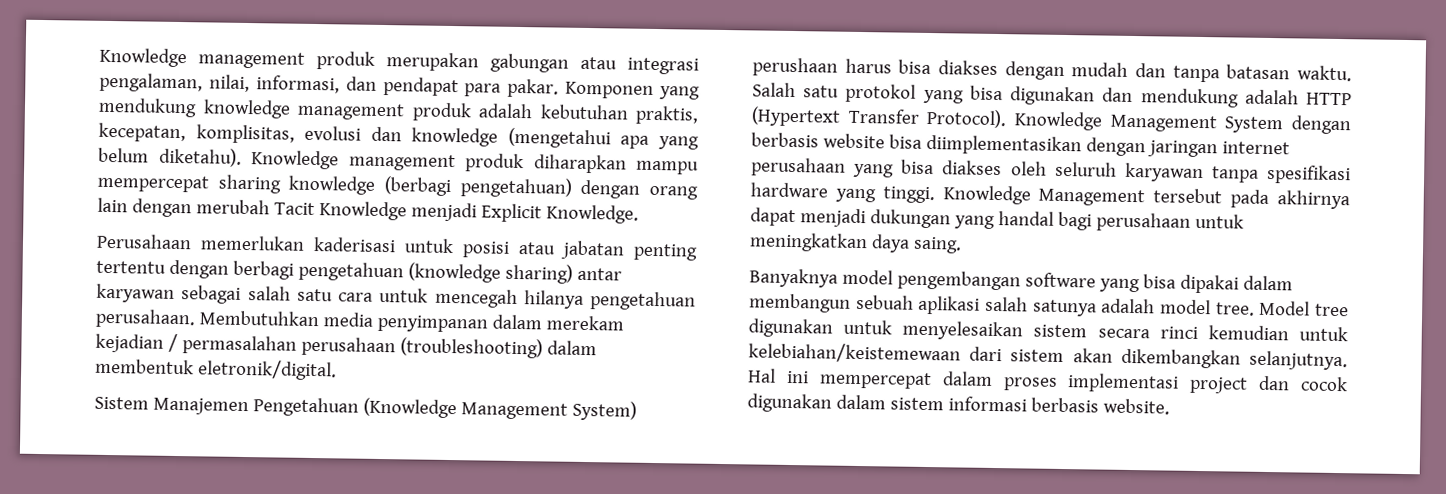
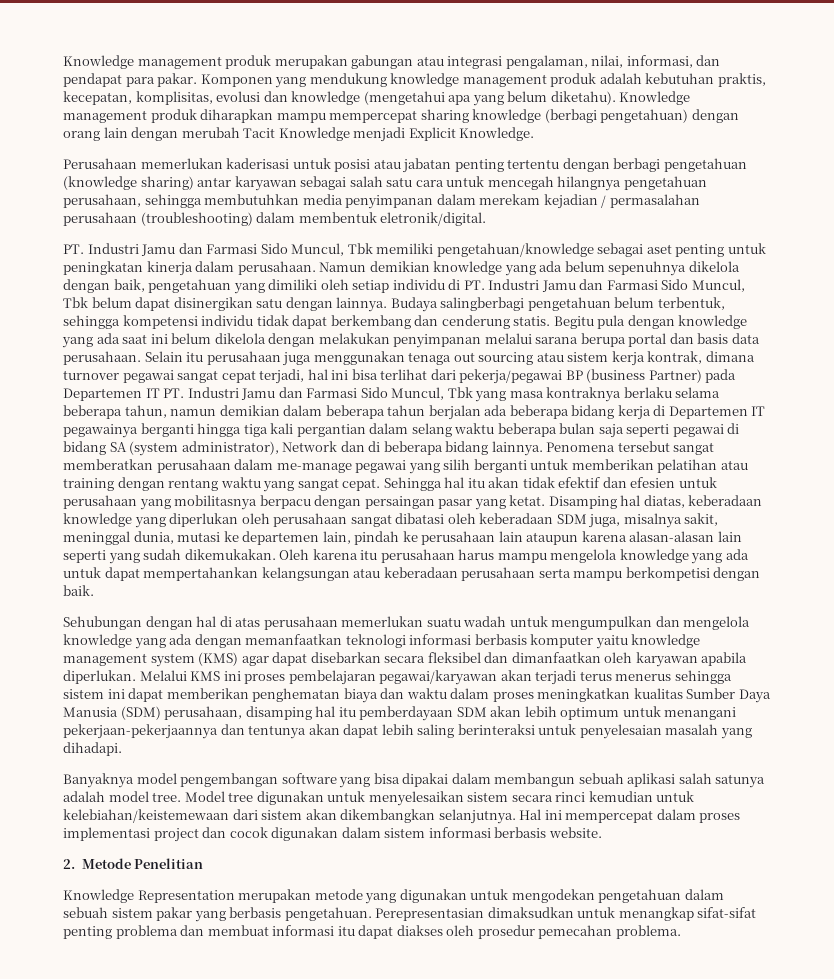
- Perusahaan memerlukan kaderisasi untuk posisi atau jabatan penting tertentu dengan berbagi pengetahuan (knowledge sharing) antar karyawan sebagai salah satu cara untuk mencegah hilanya pengetahuan perusahaan. Membutuhkan media penyimpanan dalam merekam kejadian / permasalahan perusahaan (troubleshooting) dalam membentuk eletronik/digital.
+ Perusahaan memerlukan kaderisasi untuk posisi atau jabatan penting tertentu dengan berbagi pengetahuan (knowledge sharing) antar karyawan sebagai salah satu cara untuk mencegah hilangnya pengetahuan perusahaan, sehingga membutuhkan media penyimpanan dalam merekam kejadian / permasalahan perusahaan (troubleshooting) dalam membentuk eletronik/digital.
- Sistem Manajemen Pengetahuan (Knowledge Management System) perushaan harus bisa diakses dengan mudah dan tanpa batasan waktu. Salah satu protokol yang bisa digunakan dan mendukung adalah HTTP (Hypertext Transfer Protocol). Knowledge Management System dengan berbasis website bisa diimplementasikan dengan jaringan internet perusahaan yang bisa diakses oleh seluruh karyawan tanpa spesifikasi hardware yang tinggi. Knowledge Management tersebut pada akhirnya dapat menjadi dukungan yang handal bagi perusahaan untuk meningkatkan daya saing.
+ PT. Industri Jamu dan Farmasi Sido Muncul, Tbk memiliki pengetahuan/knowledge sebagai aset penting untuk peningkatan kinerja dalam perusahaan. Namun demikian knowledge yang ada belum sepenuhnya dikelola dengan baik, pengetahuan yang dimiliki oleh setiap individu di PT. Industri Jamu dan Farmasi Sido Muncul, Tbk belum dapat disinergikan satu dengan lainnya. Budaya salingberbagi pengetahuan belum terbentuk, sehingga kompetensi individu tidak dapat berkembang dan cenderung statis. Begitu pula dengan knowledge yang ada saat ini belum dikelola dengan melakukan penyimpanan melalui sarana berupa portal dan basis data perusahaan. Selain itu perusahaan juga menggunakan tenaga out sourcing atau sistem kerja kontrak, dimana turnover pegawai sangat cepat terjadi, hal ini bisa terlihat dari pekerja/pegawai BP (business Partner) pada Departemen IT PT. Industri Jamu dan Farmasi Sido Muncul, Tbk yang masa kontraknya berlaku selama beberapa tahun, namun demikian dalam beberapa tahun berjalan ada beberapa bidang kerja di Departemen IT pegawainya berganti hingga tiga kali pergantian dalam selang waktu beberapa bulan saja seperti pegawai di bidang SA (system administrator), Network dan di beberapa bidang lainnya. Penomena tersebut sangat memberatkan perusahaan dalam me-manage pegawai yang silih berganti untuk memberikan pelatihan atau training dengan rentang waktu yang sangat cepat. Sehingga hal itu akan tidak efektif dan efesien untuk perusahaan yang mobilitasnya berpacu dengan persaingan pasar yang ketat. Disamping hal diatas, keberadaan knowledge yang diperlukan oleh perusahaan sangat dibatasi oleh keberadaan SDM juga, misalnya sakit, meninggal dunia, mutasi ke departemen lain, pindah ke perusahaan lain ataupun karena alasan-alasan lain seperti yang sudah dikemukakan. Oleh karena itu perusahaan harus mampu mengelola knowledge yang ada untuk dapat mempertahankan kelangsungan atau keberadaan perusahaan serta mampu berkompetisi dengan baik.
+ Sehubungan dengan hal di atas perusahaan memerlukan suatu wadah untuk mengumpulkan dan mengelola knowledge yang ada dengan memanfaatkan teknologi informasi berbasis komputer yaitu knowledge management system (KMS) agar dapat disebarkan secara fleksibel dan dimanfaatkan oleh karyawan apabila diperlukan. Melalui KMS ini proses pembelajaran pegawai/karyawan akan terjadi terus menerus sehingga sistem ini dapat memberikan penghematan biaya dan waktu dalam proses meningkatkan kualitas Sumber Daya Manusia (SDM) perusahaan, disamping hal itu pemberdayaan SDM akan lebih optimum untuk menangani pekerjaan-pekerjaannya dan tentunya akan dapat lebih saling berinteraksi untuk penyelesaian masalah yang dihadapi.
+ 2. Metode Penelitian
+ Knowledge Representation merupakan metode yang digunakan untuk mengodekan pengetahuan dalam sebuah sistem pakar yang berbasis pengetahuan. Perepresentasian dimaksudkan untuk menangkap sifat-sifat penting problema dan membuat informasi itu dapat diakses oleh prosedur pemecahan problema.

